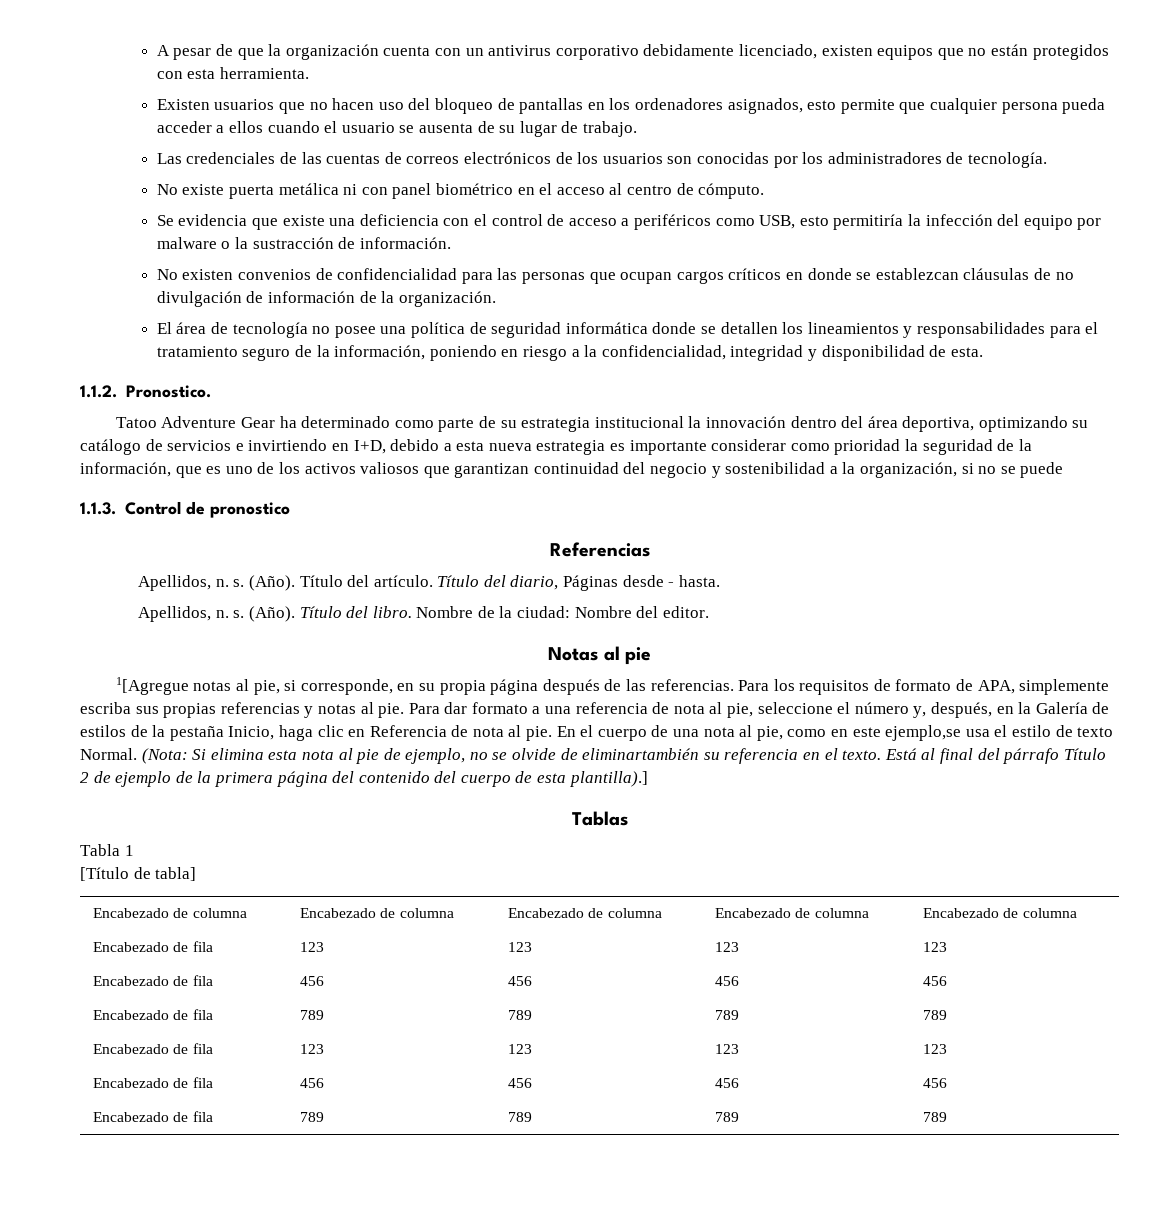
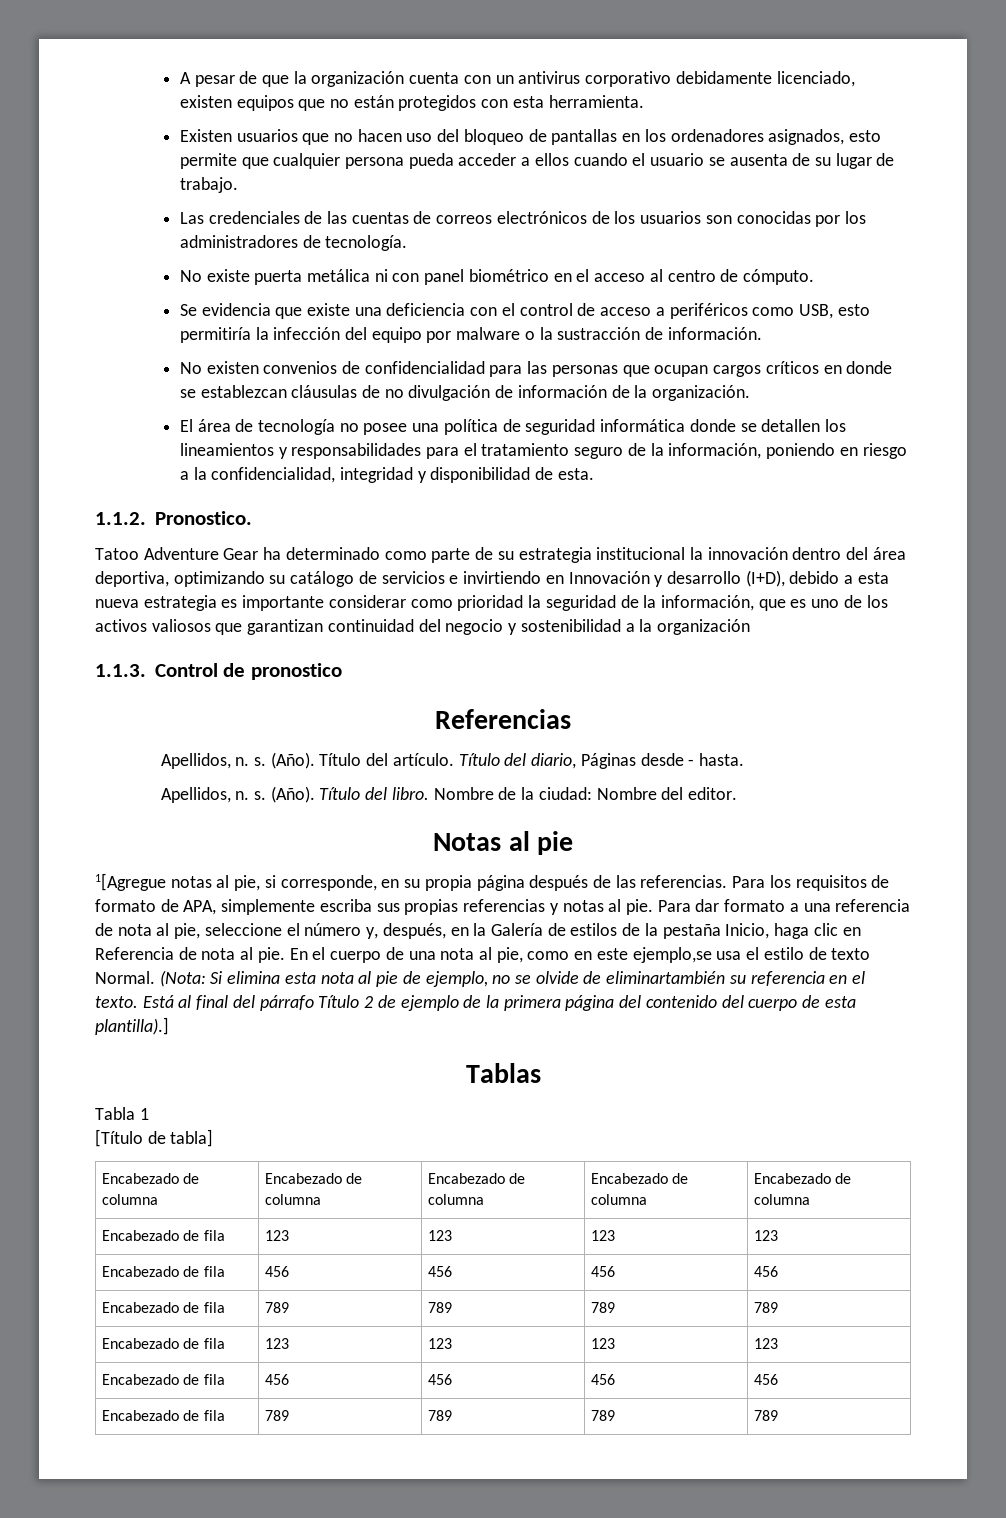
- Tatoo Adventure Gear ha determinado como parte de su estrategia institucional la innovación dentro del área deportiva, optimizando su catálogo de servicios e invirtiendo en I+D, debido a esta nueva estrategia es importante considerar como prioridad la seguridad de la información, que es uno de los activos valiosos que garantizan continuidad del negocio y sostenibilidad a la organización, si no se puede
+ Tatoo Adventure Gear ha determinado como parte de su estrategia institucional la innovación dentro del área deportiva, optimizando su catálogo de servicios e invirtiendo en Innovación y desarrollo (I+D), debido a esta nueva estrategia es importante considerar como prioridad la seguridad de la información, que es uno de los activos valiosos que garantizan continuidad del negocio y sostenibilidad a la organización

